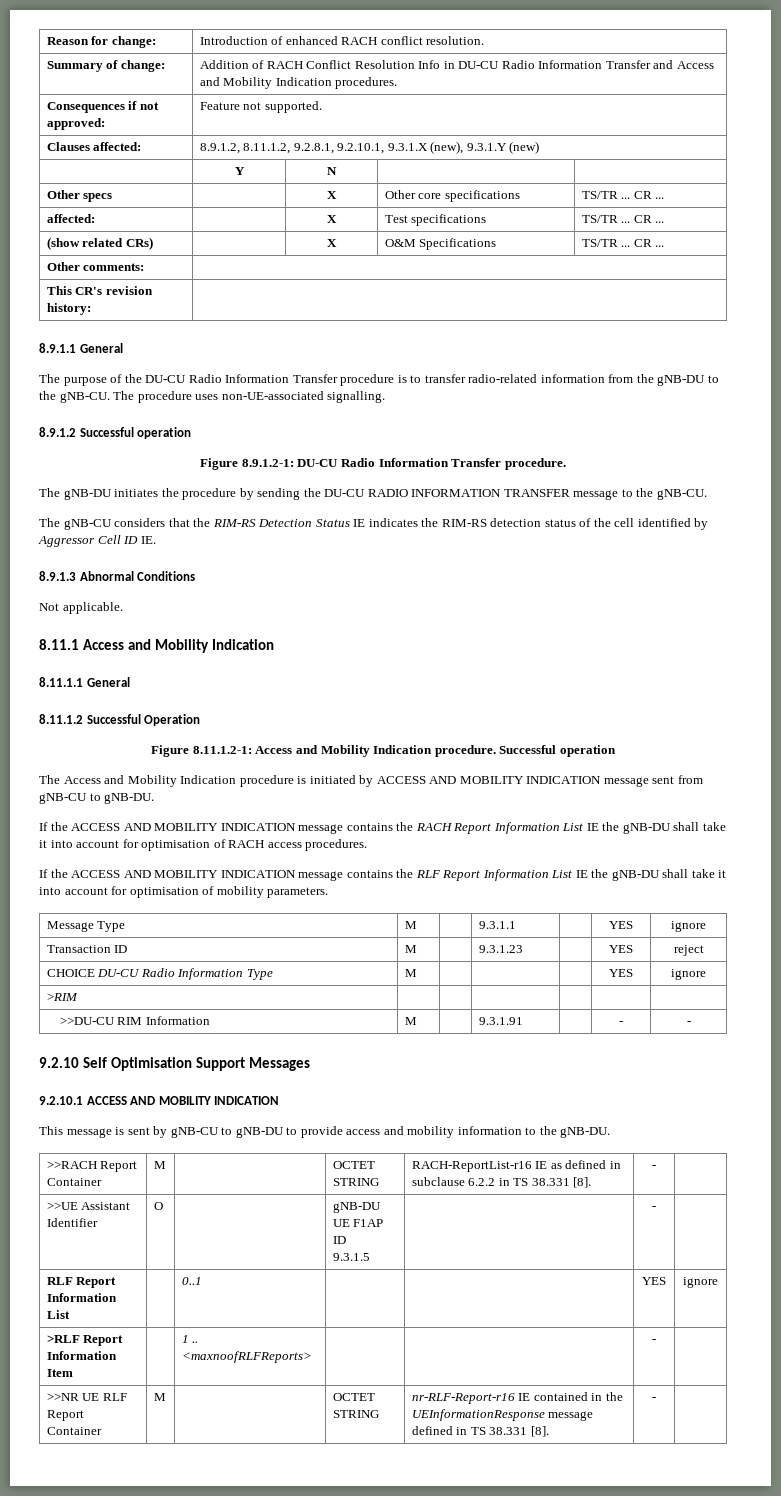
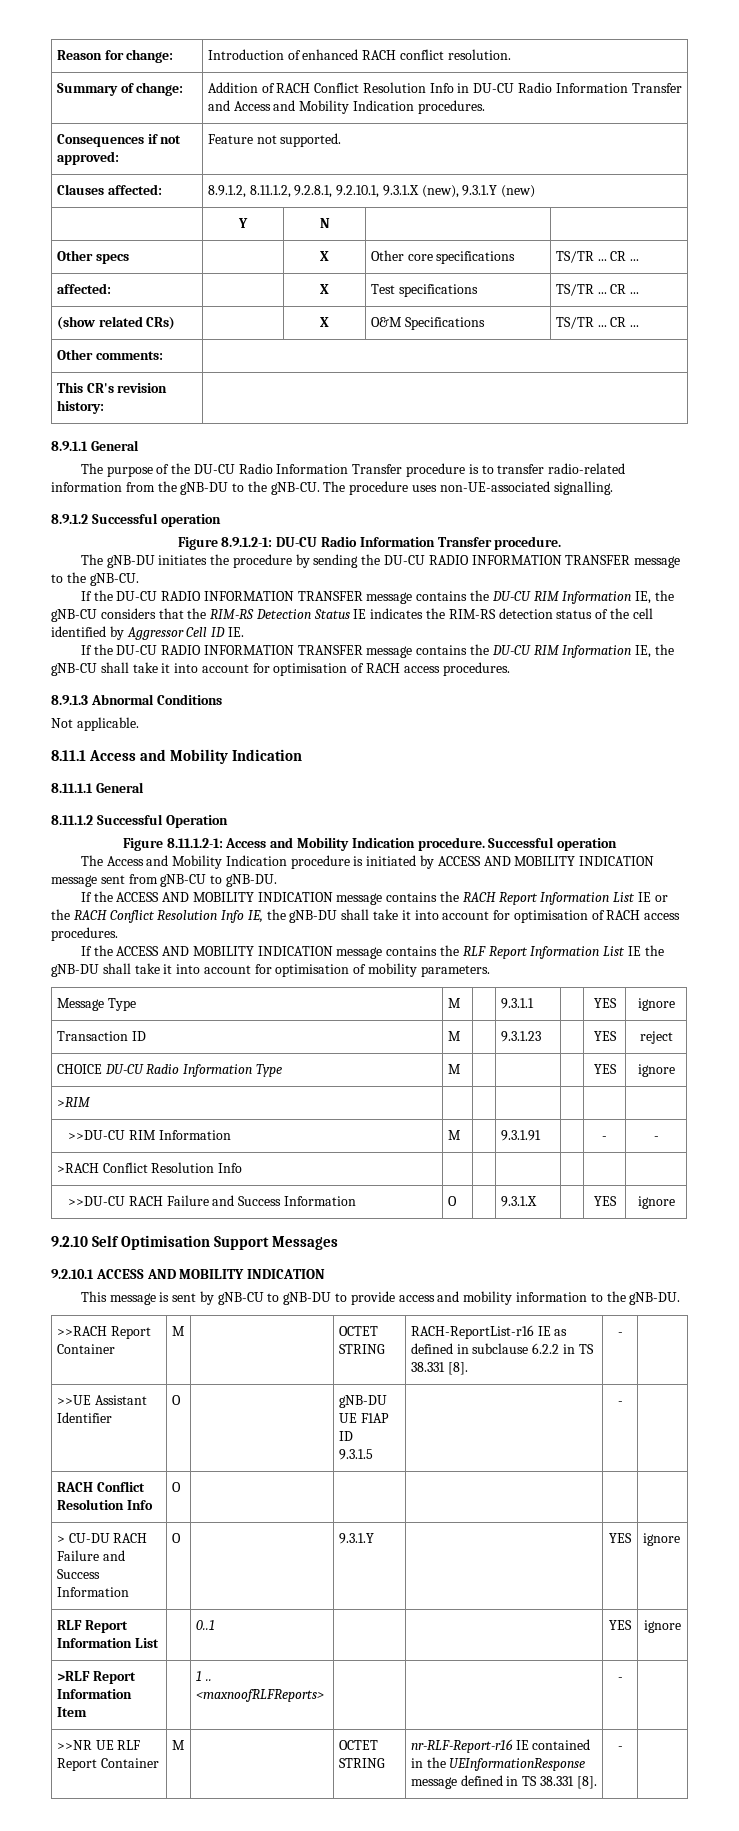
- The gNB-CU considers that the RIM-RS Detection Status IE indicates the RIM-RS detection status of the cell identified by Aggressor Cell ID IE.
+ If the DU-CU RADIO INFORMATION TRANSFER message contains the DU-CU RIM Information IE, the gNB-CU considers that the RIM-RS Detection Status IE indicates the RIM-RS detection status of the cell identified by Aggressor Cell ID IE.
+ If the DU-CU RADIO INFORMATION TRANSFER message contains the DU-CU RIM Information IE, the gNB-CU shall take it into account for optimisation of RACH access procedures.
- If the ACCESS AND MOBILITY INDICATION message contains the RACH Report Information List IE the gNB-DU shall take it into account for optimisation of RACH access procedures.
+ If the ACCESS AND MOBILITY INDICATION message contains the RACH Report Information List IE or the RACH Conflict Resolution Info IE, the gNB-DU shall take it into account for optimisation of RACH access procedures.
+ >RACH Conflict Resolution Info | | | | | |
+ >>DU-CU RACH Failure and Success Information | O | | 9.3.1.X | | YES | ignore
+ RACH Conflict Resolution Info | O | | | | |
+ > CU-DU RACH Failure and Success Information | O | | 9.3.1.Y | | YES | ignore

